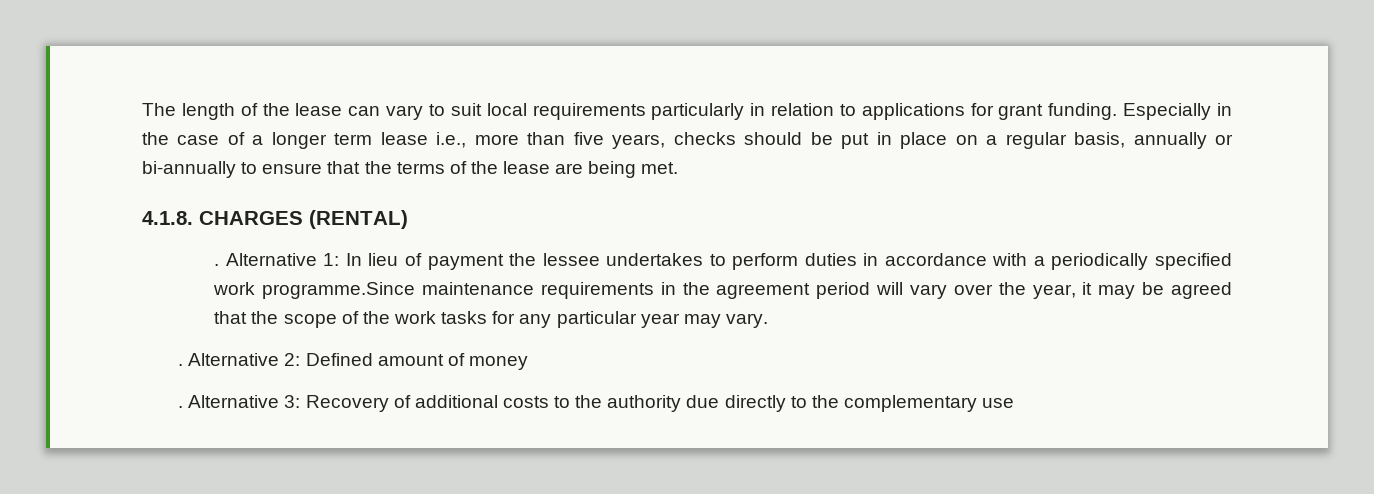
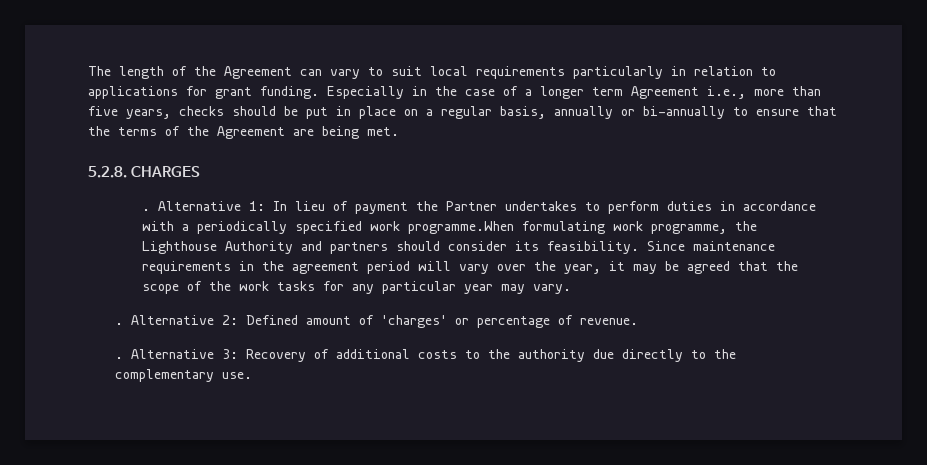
- The length of the lease can vary to suit local requirements particularly in relation to applications for grant funding.
+ The length of the Agreement can vary to suit local requirements particularly in relation to applications for grant funding.
- Especially in the case of a longer term lease i.e., more than five years, checks should be put in place on a regular basis, annually or bi-annually to ensure that the terms of the lease are being met.
+ Especially in the case of a longer term Agreement i.e., more than five years, checks should be put in place on a regular basis, annually or bi-annually to ensure that the terms of the Agreement are being met.
- 4.1.8. CHARGES (RENTAL)
+ 5.2.8. CHARGES
- Alternative 1: In lieu of payment the lessee undertakes to perform duties in accordance with a periodically specified work programme.Since maintenance requirements in the agreement period will vary over the year, it may be agreed that the scope of the work tasks for any particular year may vary.
+ Alternative 1: In lieu of payment the Partner undertakes to perform duties in accordance with a periodically specified work programme.When formulating work programme, the Lighthouse Authority and partners should consider its feasibility. Since maintenance requirements in the agreement period will vary over the year, it may be agreed that the scope of the work tasks for any particular year may vary.
- Alternative 2: Defined amount of money
+ Alternative 2: Defined amount of 'charges' or percentage of revenue.
- Alternative 3: Recovery of additional costs to the authority due directly to the complementary use
+ Alternative 3: Recovery of additional costs to the authority due directly to the complementary use.

